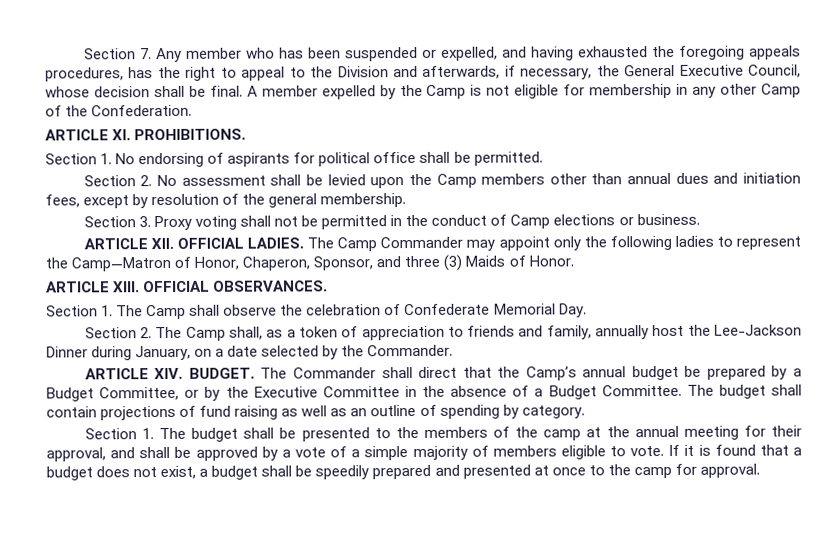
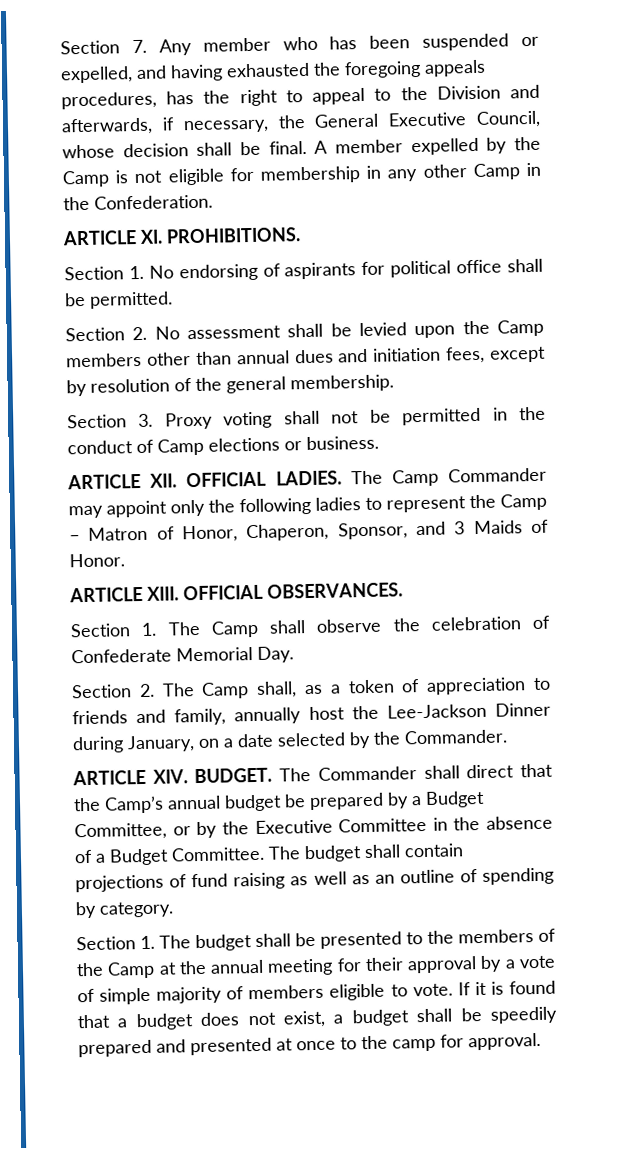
- A member expelled by the Camp is not eligible for membership in any other Camp of the Confederation.
+ A member expelled by the Camp is not eligible for membership in any other Camp in the Confederation.
- The Camp Commander may appoint only the following ladies to represent the Camp—Matron of Honor, Chaperon, Sponsor, and three (3) Maids of Honor.
+ The Camp Commander may appoint only the following ladies to represent the Camp – Matron of Honor, Chaperon, Sponsor, and 3 Maids of Honor.
- Section 1. The budget shall be presented to the members of the camp at the annual meeting for their approval, and shall be approved by a vote of a simple majority of members eligible to vote.
+ Section 1. The budget shall be presented to the members of the Camp at the annual meeting for their approval by a vote of simple majority of members eligible to vote.

